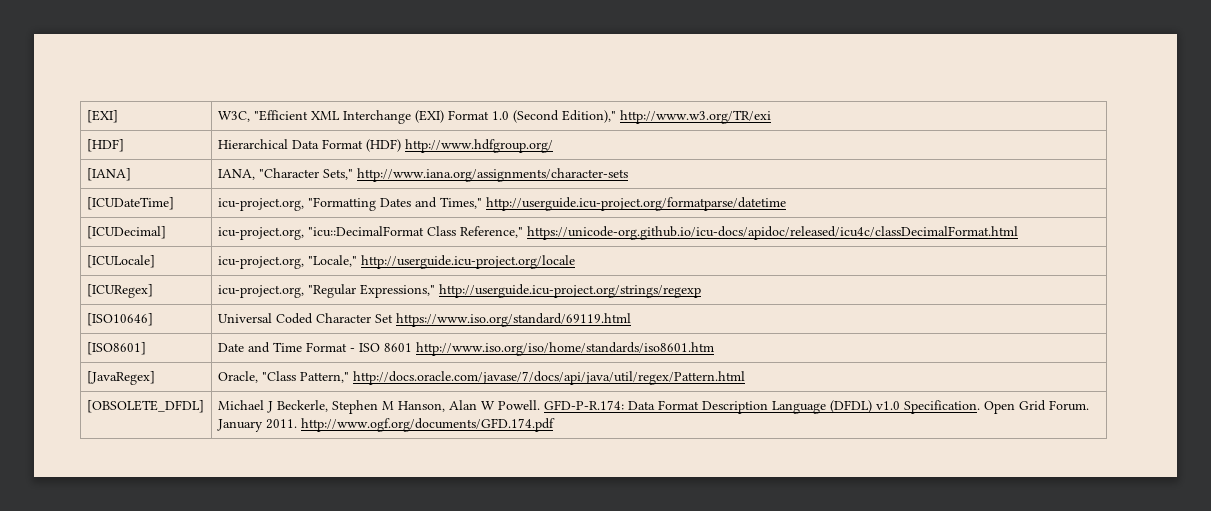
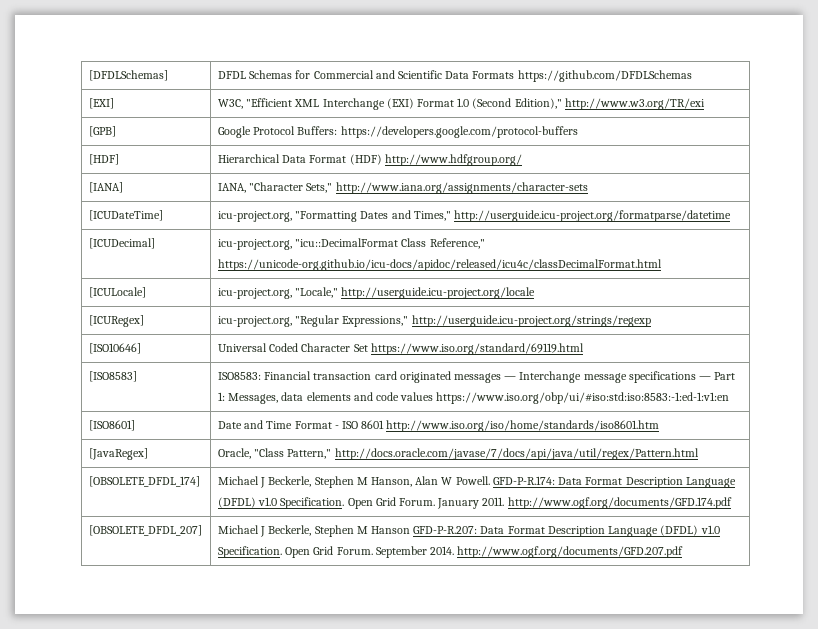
+ [DFDLSchemas] | DFDL Schemas for Commercial and Scientific Data Formats https://github.com/DFDLSchemas
+ [GPB] | Google Protocol Buffers: https://developers.google.com/protocol-buffers
+ [ISO8583] | ISO8583: Financial transaction card originated messages — Interchange message specifications — Part 1: Messages, data elements and code values https://www.iso.org/obp/ui/#iso:std:iso:8583:-1:ed-1:v1:en
- [OBSOLETE_DFDL] | Michael J Beckerle, Stephen M Hanson, Alan W Powell. GFD-P-R.174: Data Format Description Language (DFDL) v1.0 Specification. Open Grid Forum. January 2011. http://www.ogf.org/documents/GFD.174.pdf
+ [OBSOLETE_DFDL_174] | Michael J Beckerle, Stephen M Hanson, Alan W Powell. GFD-P-R.174: Data Format Description Language (DFDL) v1.0 Specification. Open Grid Forum. January 2011. http://www.ogf.org/documents/GFD.174.pdf
+ [OBSOLETE_DFDL_207] | Michael J Beckerle, Stephen M Hanson GFD-P-R.207: Data Format Description Language (DFDL) v1.0 Specification. Open Grid Forum. September 2014. http://www.ogf.org/documents/GFD.207.pdf

